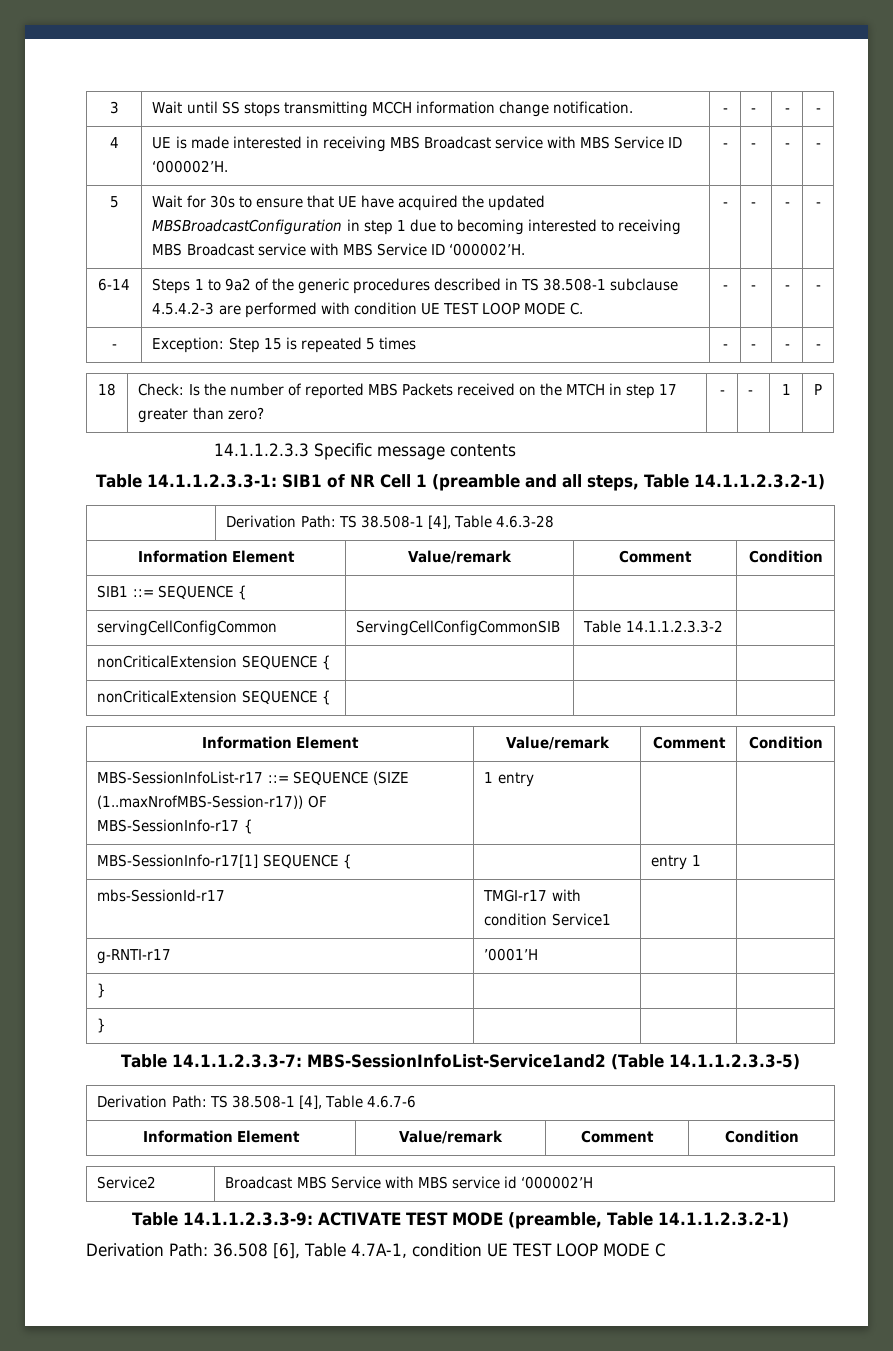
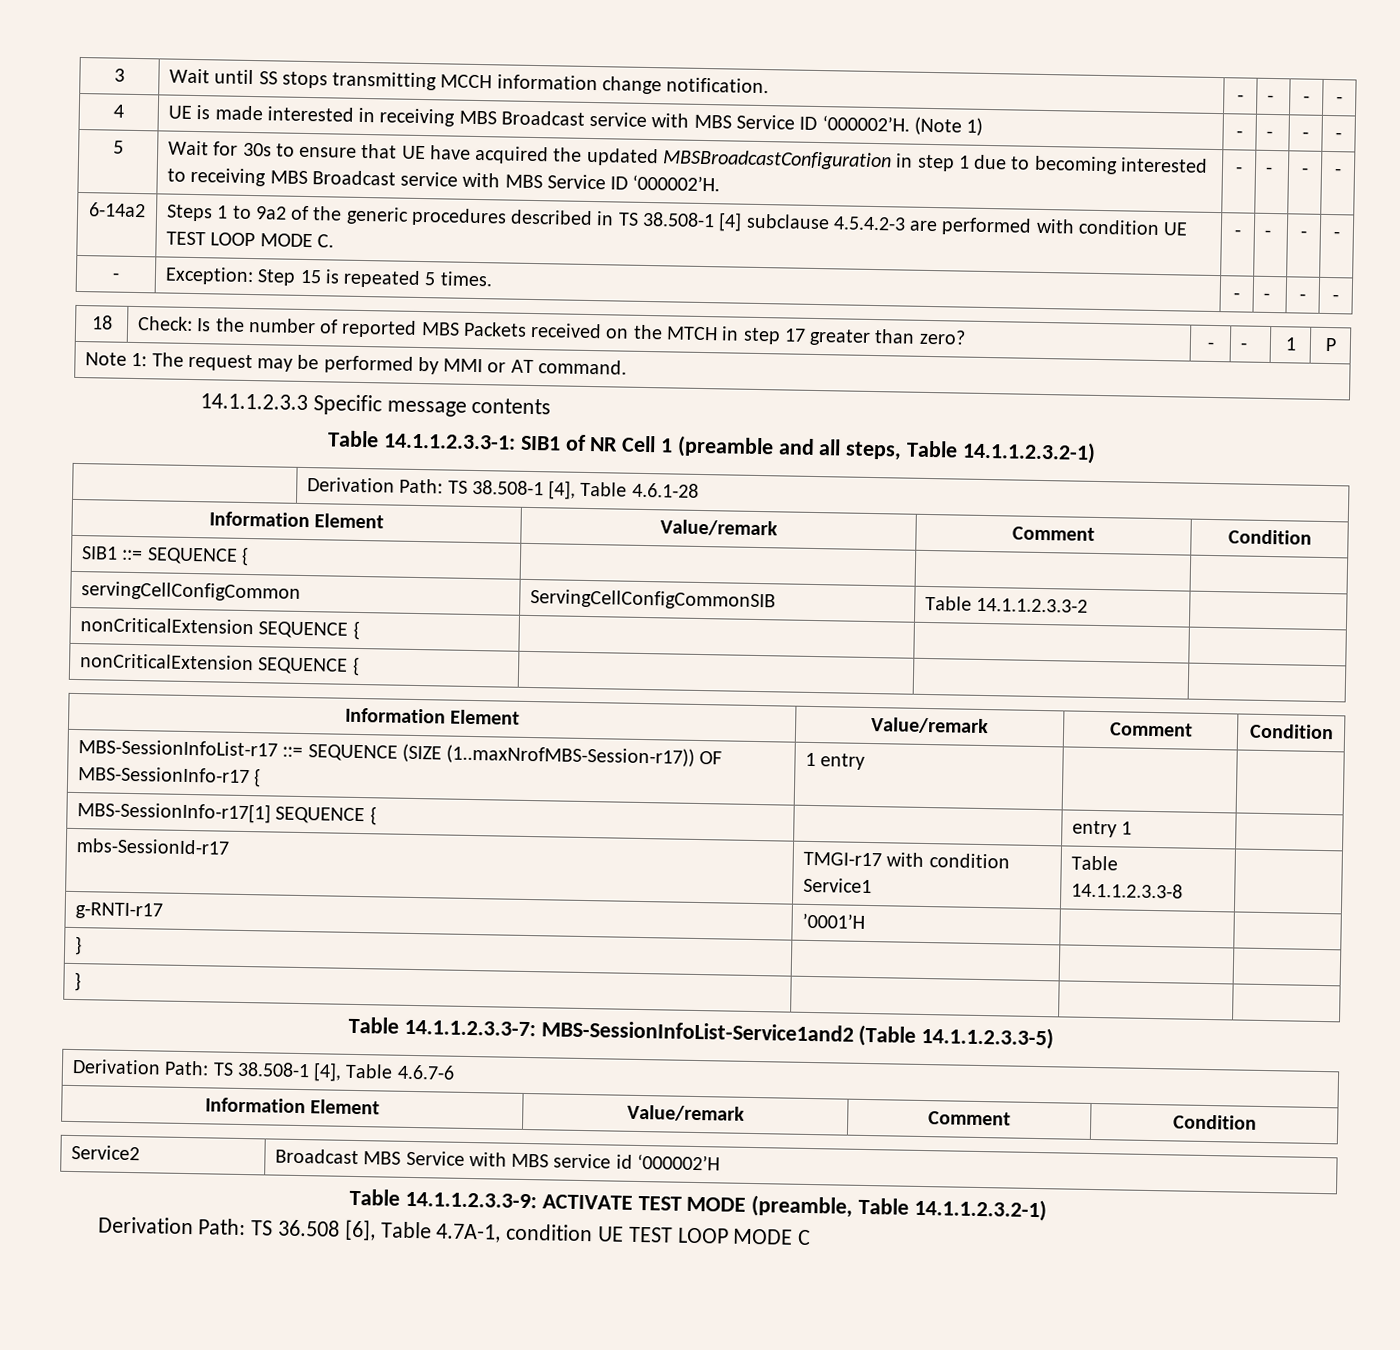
- 4 | UE is made interested in receiving MBS Broadcast service with MBS Service ID ‘000002’H. | - | - | - | -
+ 4 | UE is made interested in receiving MBS Broadcast service with MBS Service ID ‘000002’H. (Note 1) | - | - | - | -
- 6-14 | Steps 1 to 9a2 of the generic procedures described in TS 38.508-1 subclause 4.5.4.2-3 are performed with condition UE TEST LOOP MODE C. | - | - | - | -
+ 6-14a2 | Steps 1 to 9a2 of the generic procedures described in TS 38.508-1 [4] subclause 4.5.4.2-3 are performed with condition UE TEST LOOP MODE C. | - | - | - | -
- - | Exception: Step 15 is repeated 5 times | - | - | - | -
+ - | Exception: Step 15 is repeated 5 times. | - | - | - | -
+ Note 1: The request may be performed by MMI or AT command.
- | Derivation Path: TS 38.508-1 [4], Table 4.6.3-28
+ | Derivation Path: TS 38.508-1 [4], Table 4.6.1-28
- mbs-SessionId-r17 | TMGI-r17 with condition Service1 | |
+ mbs-SessionId-r17 | TMGI-r17 with condition Service1 | Table 14.1.1.2.3.3-8 |
- Derivation Path: 36.508 [6], Table 4.7A-1, condition UE TEST LOOP MODE C
+ Derivation Path: TS 36.508 [6], Table 4.7A-1, condition UE TEST LOOP MODE C

